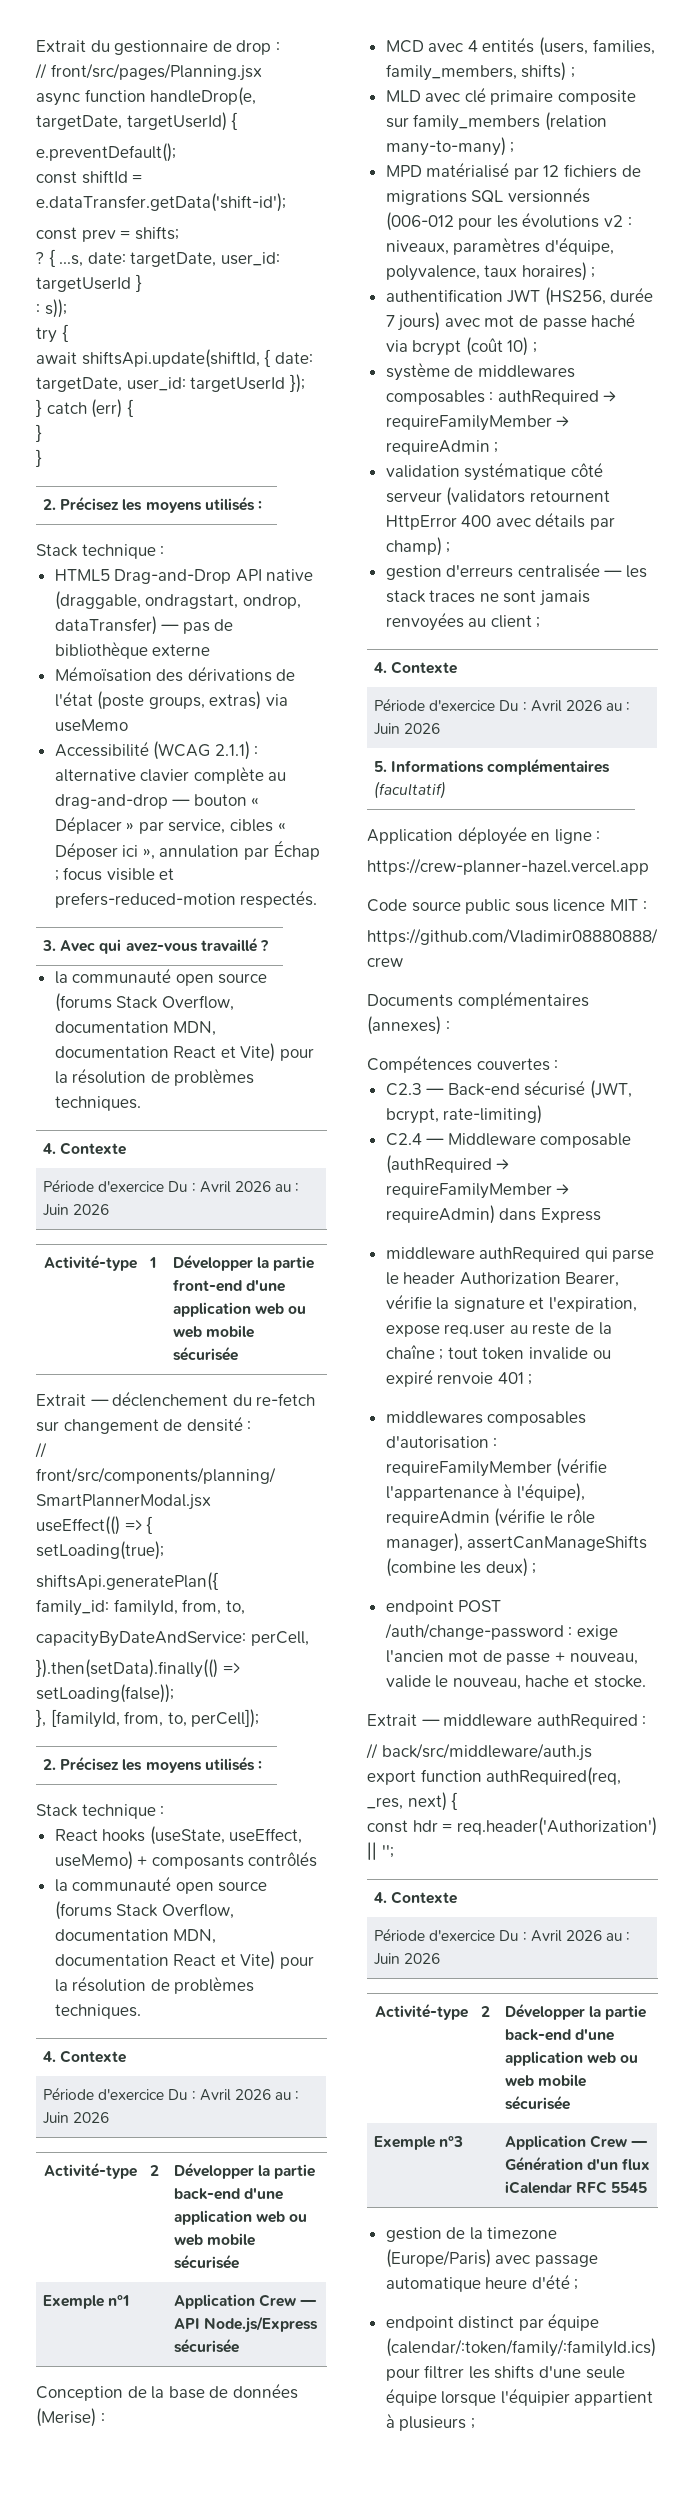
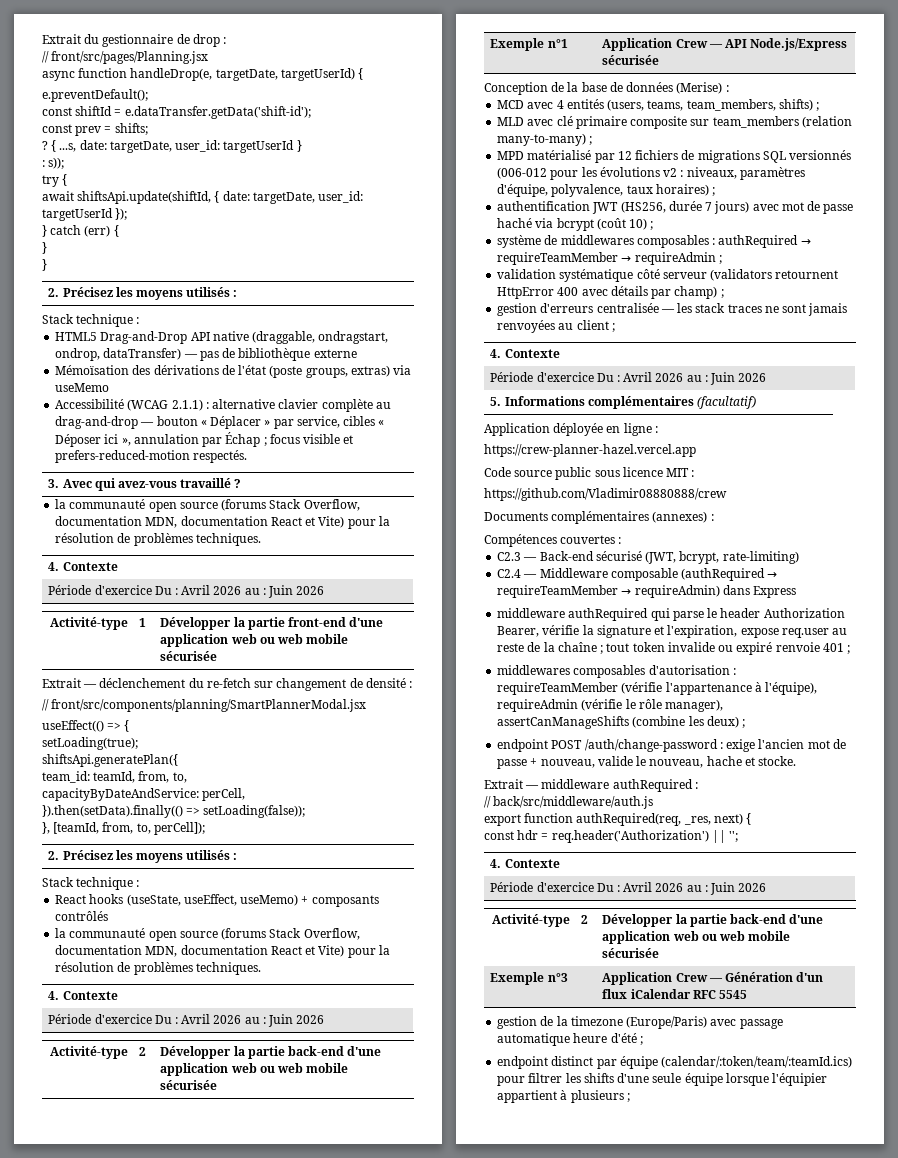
- family_id: familyId, from, to,
+ team_id: teamId, from, to,
- }, [familyId, from, to, perCell]);
+ }, [teamId, from, to, perCell]);
- MCD avec 4 entités (users, families, family_members, shifts) ;
+ MCD avec 4 entités (users, teams, team_members, shifts) ;
- MLD avec clé primaire composite sur family_members (relation many-to-many) ;
+ MLD avec clé primaire composite sur team_members (relation many-to-many) ;
- système de middlewares composables : authRequired → requireFamilyMember → requireAdmin ;
+ système de middlewares composables : authRequired → requireTeamMember → requireAdmin ;
- C2.4 — Middleware composable (authRequired → requireFamilyMember → requireAdmin) dans Express
+ C2.4 — Middleware composable (authRequired → requireTeamMember → requireAdmin) dans Express
- middlewares composables d'autorisation : requireFamilyMember (vérifie l'appartenance à l'équipe), requireAdmin (vérifie le rôle manager), assertCanManageShifts (combine les deux) ;
+ middlewares composables d'autorisation : requireTeamMember (vérifie l'appartenance à l'équipe), requireAdmin (vérifie le rôle manager), assertCanManageShifts (combine les deux) ;
- endpoint distinct par équipe (calendar/:token/family/:familyId.ics) pour filtrer les shifts d'une seule équipe lorsque l'équipier appartient à plusieurs ;
+ endpoint distinct par équipe (calendar/:token/team/:teamId.ics) pour filtrer les shifts d'une seule équipe lorsque l'équipier appartient à plusieurs ;

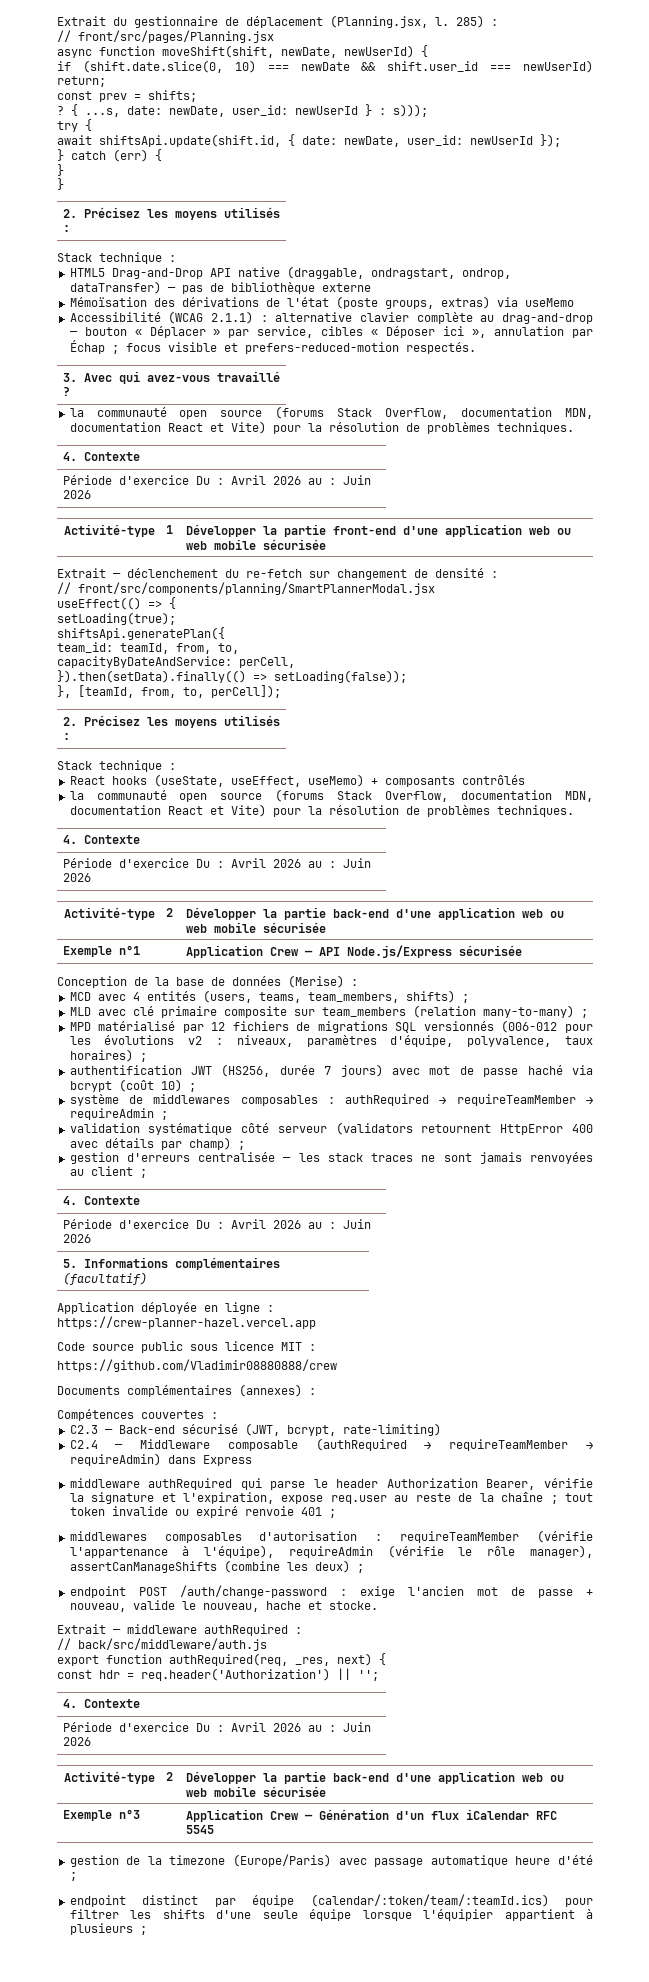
- Extrait du gestionnaire de drop :
+ Extrait du gestionnaire de déplacement (Planning.jsx, l. 285) :
- async function handleDrop(e, targetDate, targetUserId) {
- e.preventDefault();
- const shiftId = e.dataTransfer.getData('shift-id');
+ async function moveShift(shift, newDate, newUserId) {
+ if (shift.date.slice(0, 10) === newDate && shift.user_id === newUserId) return;
- { ...s, date: targetDate, user_id: targetUserId }
- : s));
+ { ...s, date: newDate, user_id: newUserId } : s)));
- await shiftsApi.update(shiftId, { date: targetDate, user_id: targetUserId });
+ await shiftsApi.update(shift.id, { date: newDate, user_id: newUserId });

